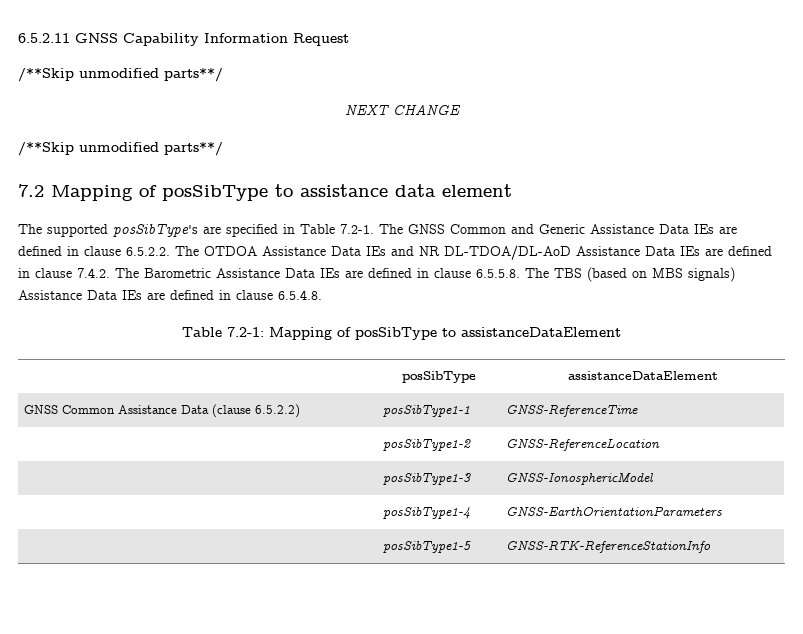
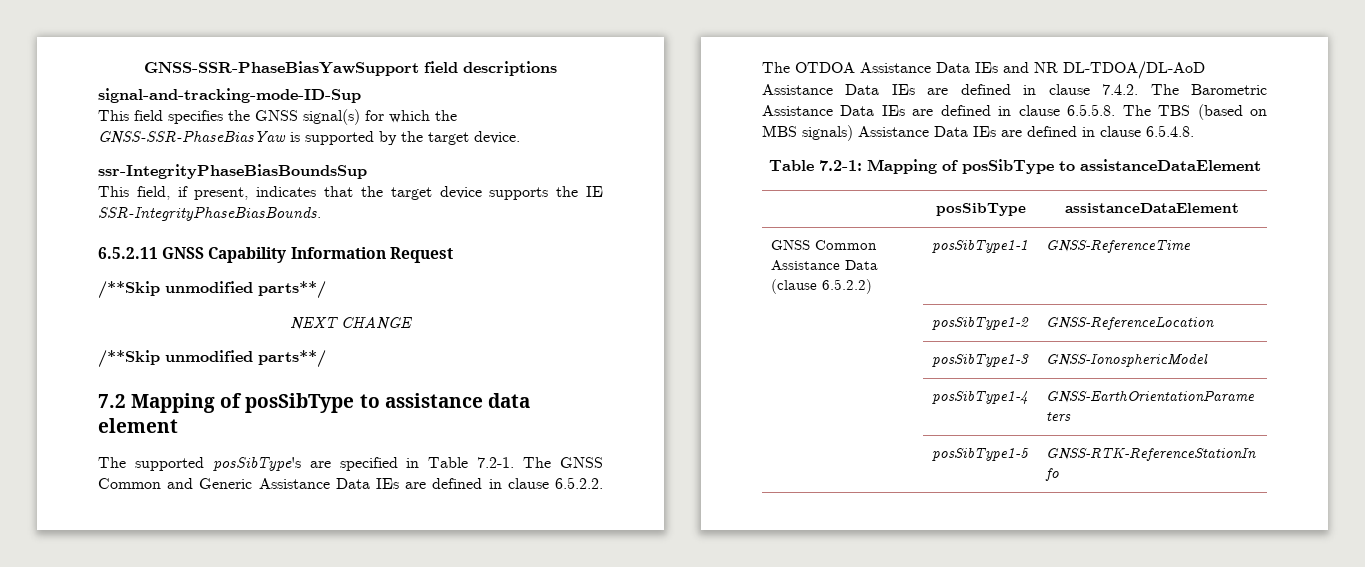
+ GNSS-SSR-PhaseBiasYawSupport field descriptions
+ signal-and-tracking-mode-ID-Sup
+ This field specifies the GNSS signal(s) for which the GNSS-SSR-PhaseBiasYaw is supported by the target device.
+ ssr-IntegrityPhaseBiasBoundsSup
+ This field, if present, indicates that the target device supports the IE SSR-IntegrityPhaseBiasBounds.

